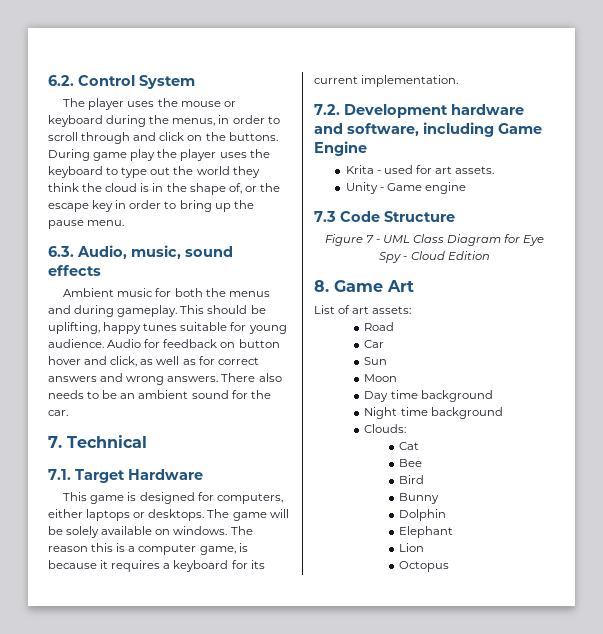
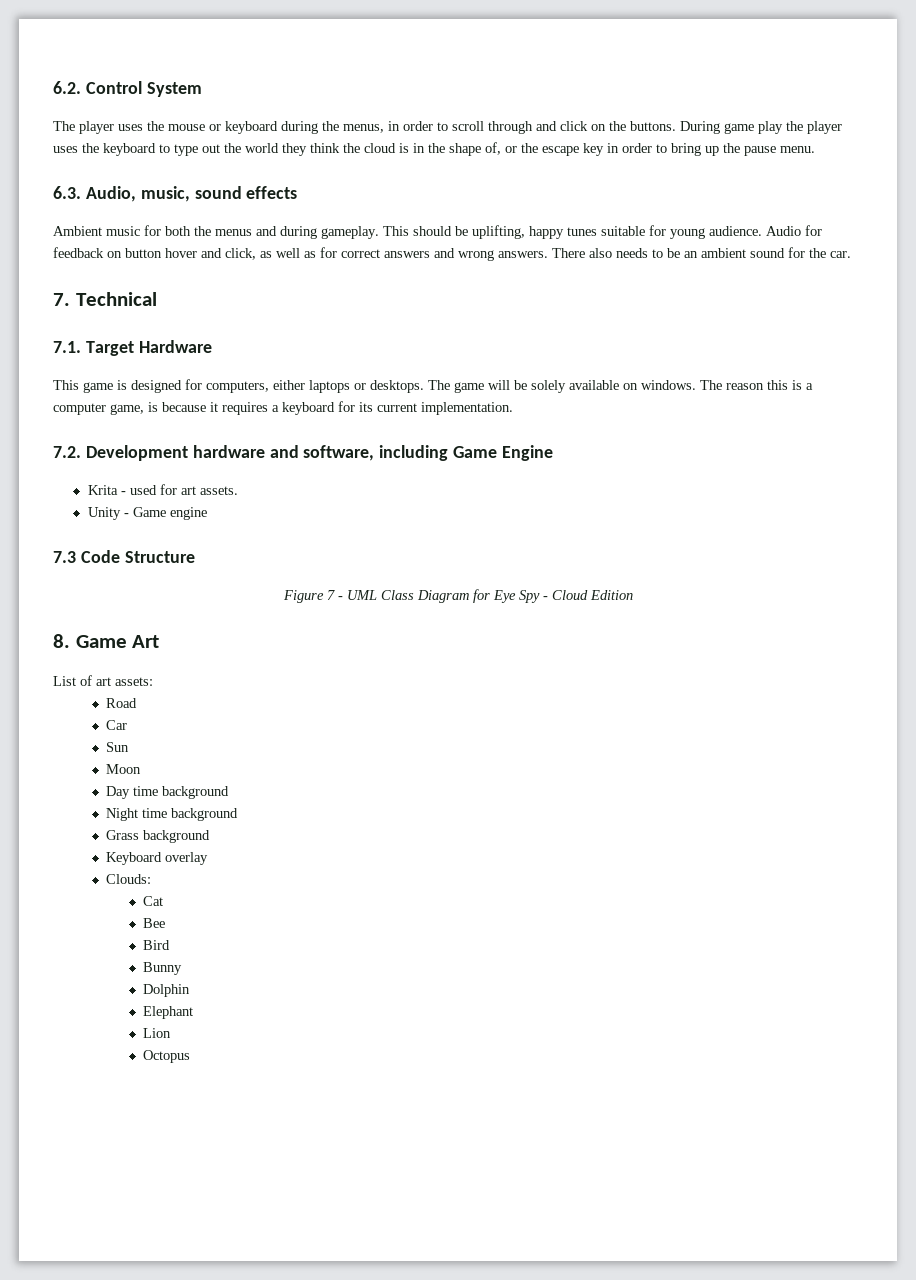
+ Grass background
+ Keyboard overlay

